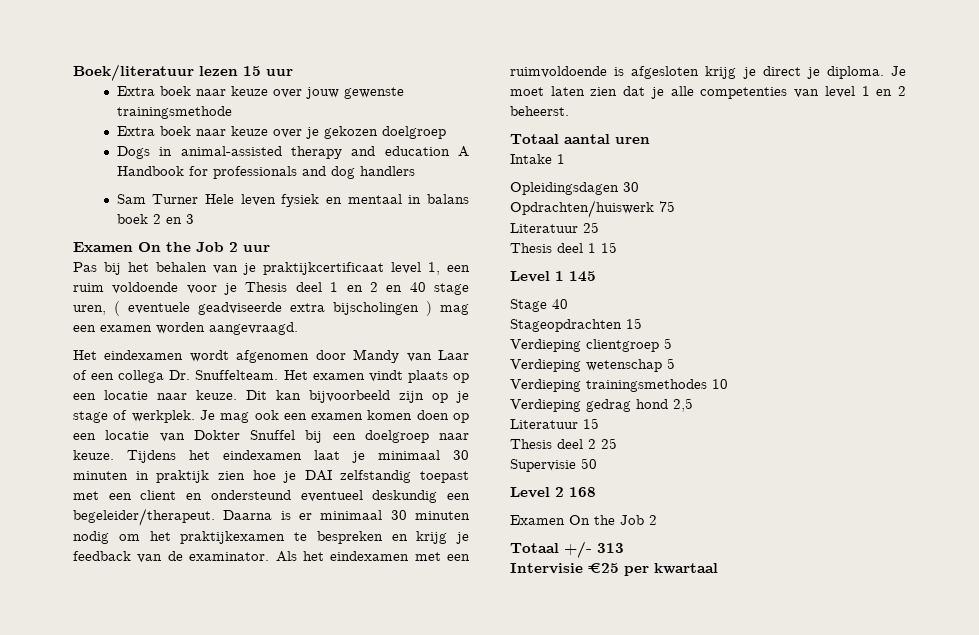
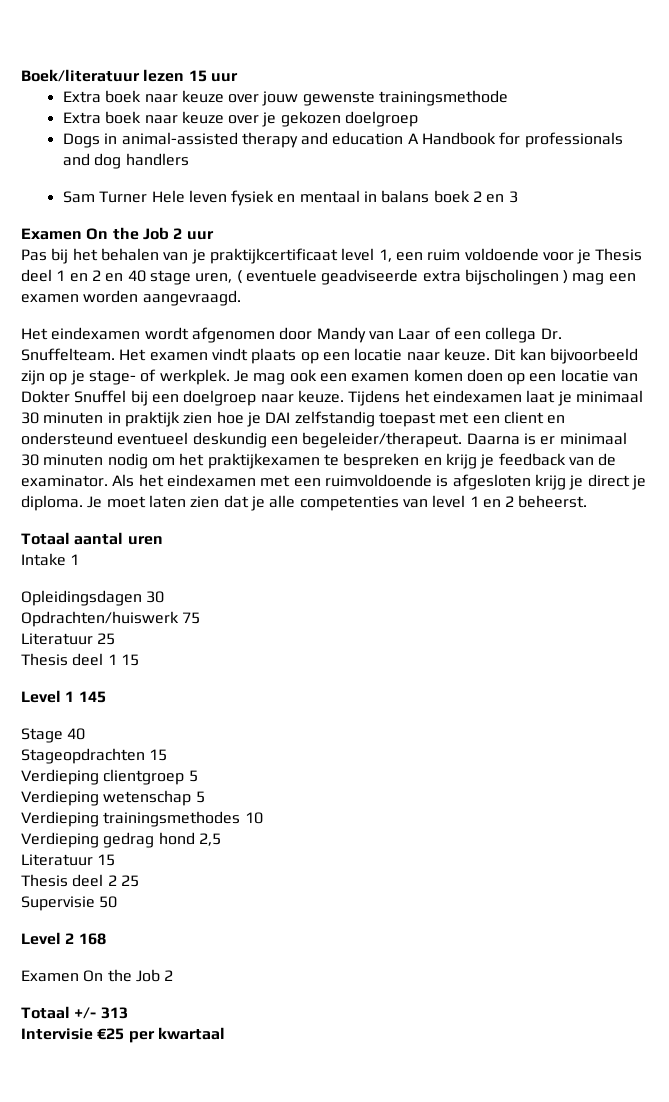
- Dit kan bijvoorbeeld zijn op je stage of werkplek.
+ Dit kan bijvoorbeeld zijn op je stage- of werkplek.

